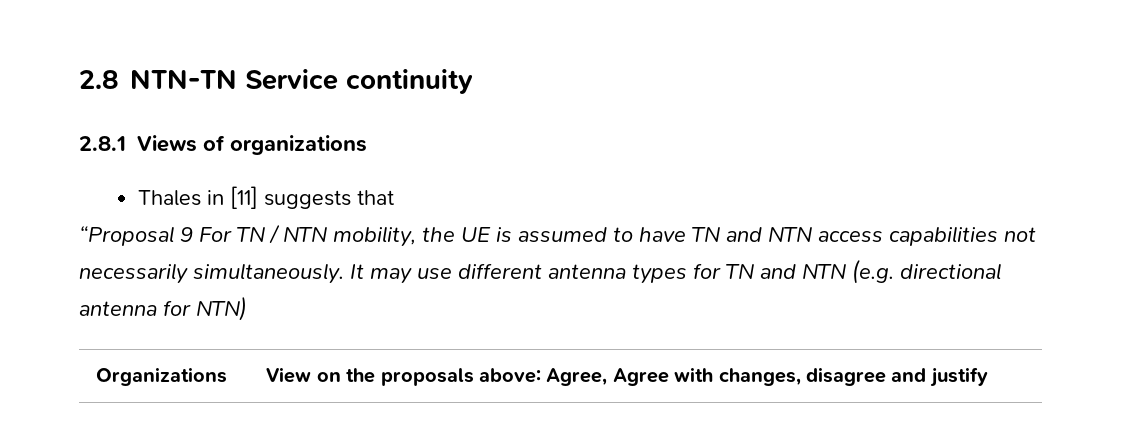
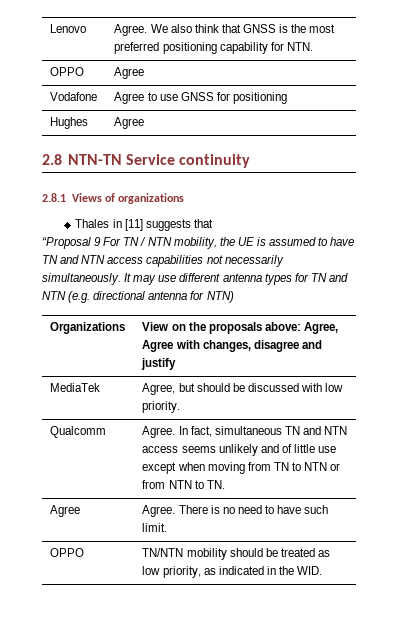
+ Lenovo | Agree. We also think that GNSS is the most preferred positioning capability for NTN.
+ OPPO | Agree
+ Vodafone | Agree to use GNSS for positioning
+ Hughes | Agree
+ MediaTek | Agree, but should be discussed with low priority.
+ Qualcomm | Agree. In fact, simultaneous TN and NTN access seems unlikely and of little use except when moving from TN to NTN or from NTN to TN.
+ Agree | Agree. There is no need to have such limit.
+ OPPO | TN/NTN mobility should be treated as low priority, as indicated in the WID.

